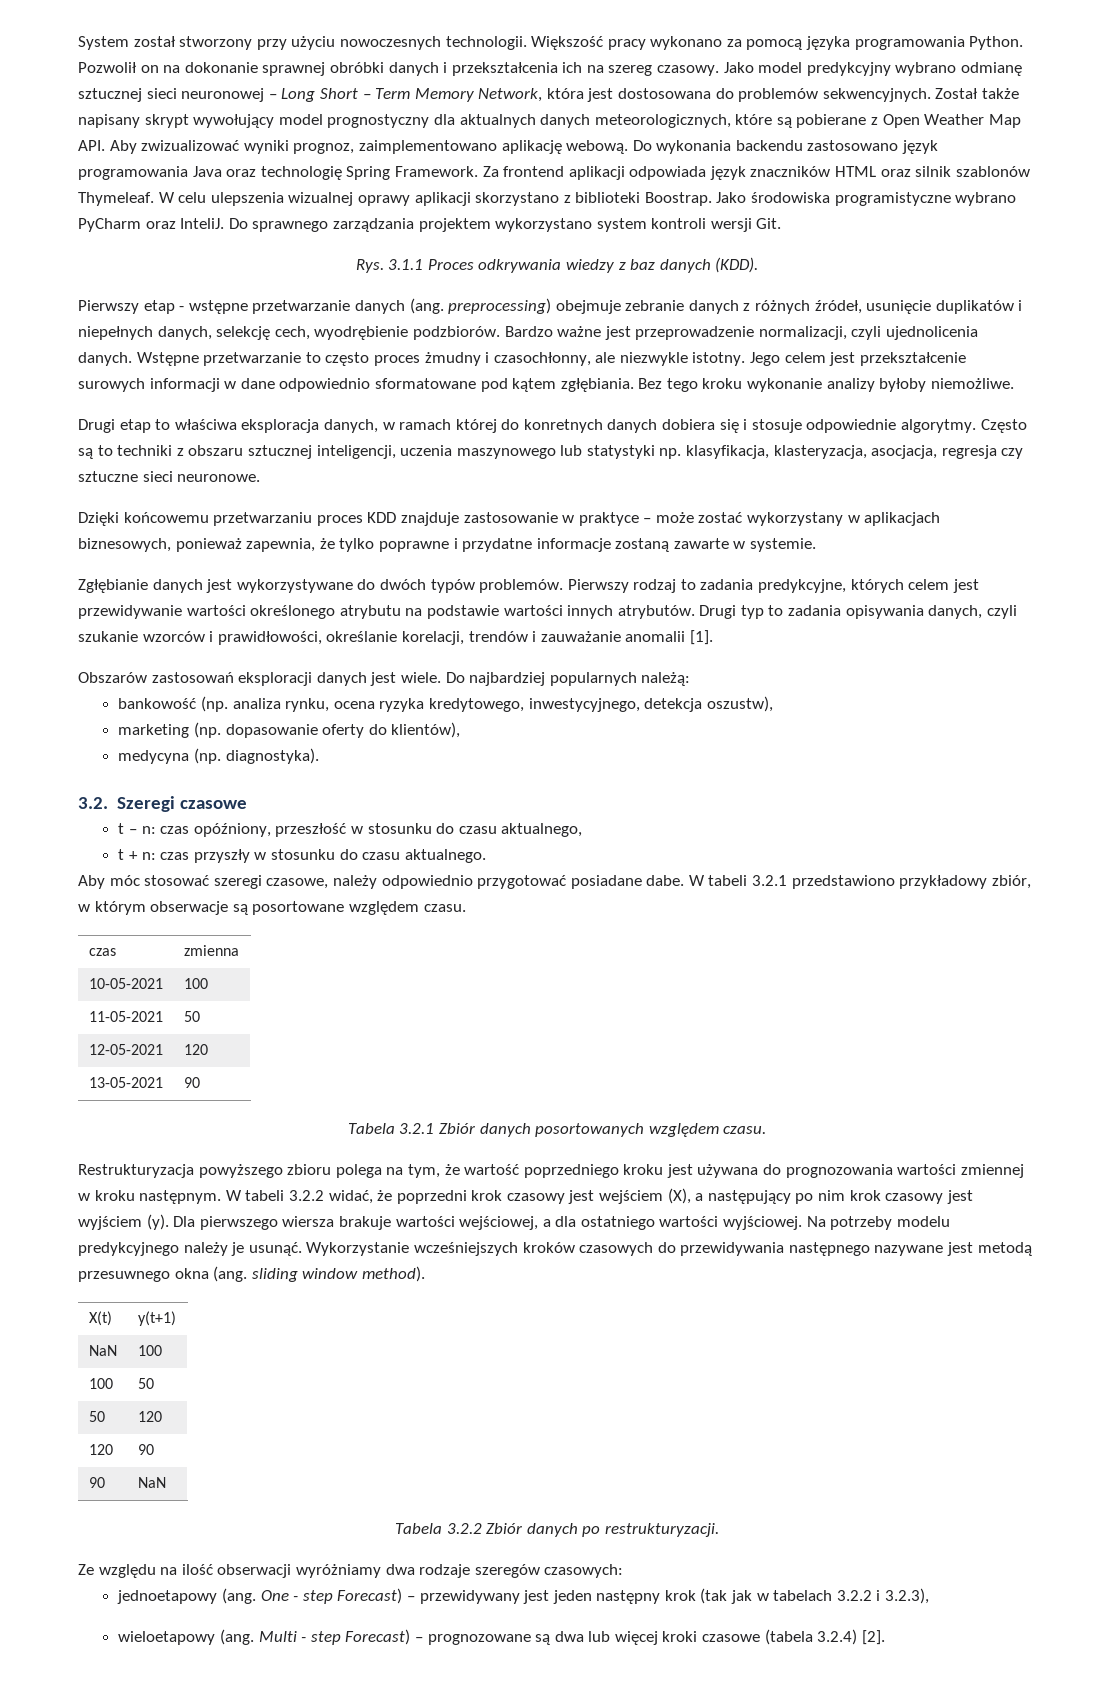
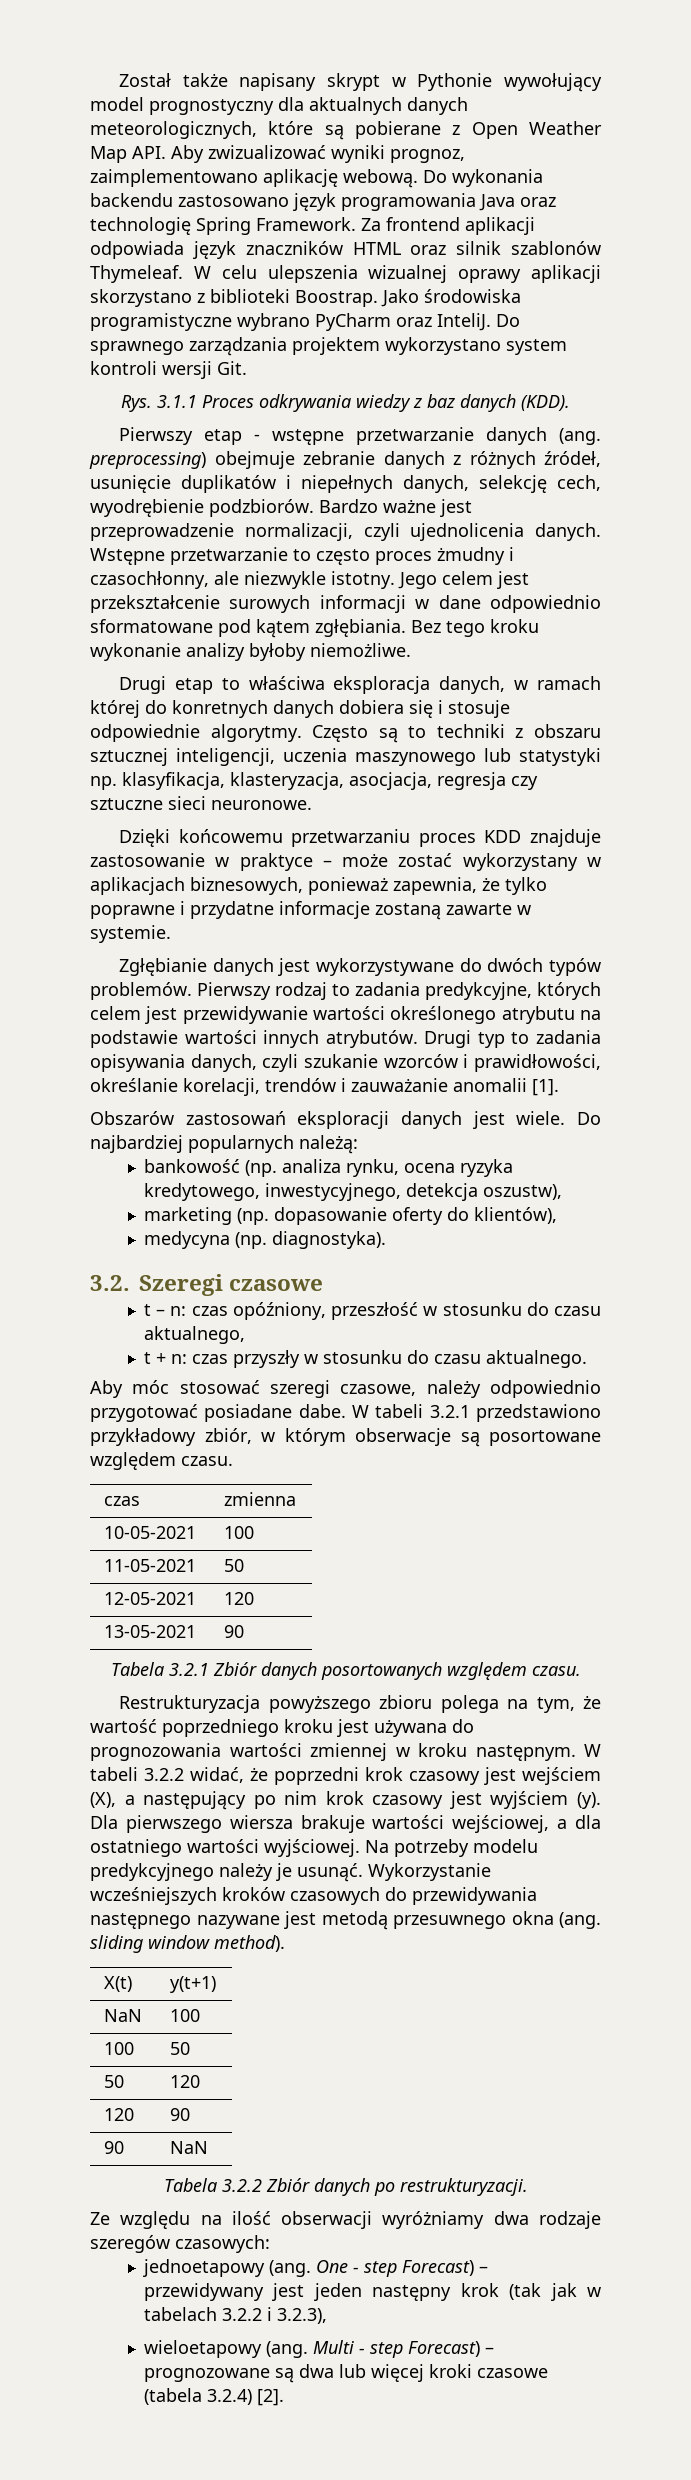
- System został stworzony przy użyciu nowoczesnych technologii. Większość pracy wykonano za pomocą języka programowania Python. Pozwolił on na dokonanie sprawnej obróbki danych i przekształcenia ich na szereg czasowy. Jako model predykcyjny wybrano odmianę sztucznej sieci neuronowej – Long Short – Term Memory Network, która jest dostosowana do problemów sekwencyjnych. Został także napisany skrypt wywołujący model prognostyczny dla aktualnych danych meteorologicznych, które są pobierane z Open Weather Map API. Aby zwizualizować wyniki prognoz, zaimplementowano aplikację webową.
+ Został także napisany skrypt w Pythonie wywołujący model prognostyczny dla aktualnych danych meteorologicznych, które są pobierane z Open Weather Map API. Aby zwizualizować wyniki prognoz, zaimplementowano aplikację webową.

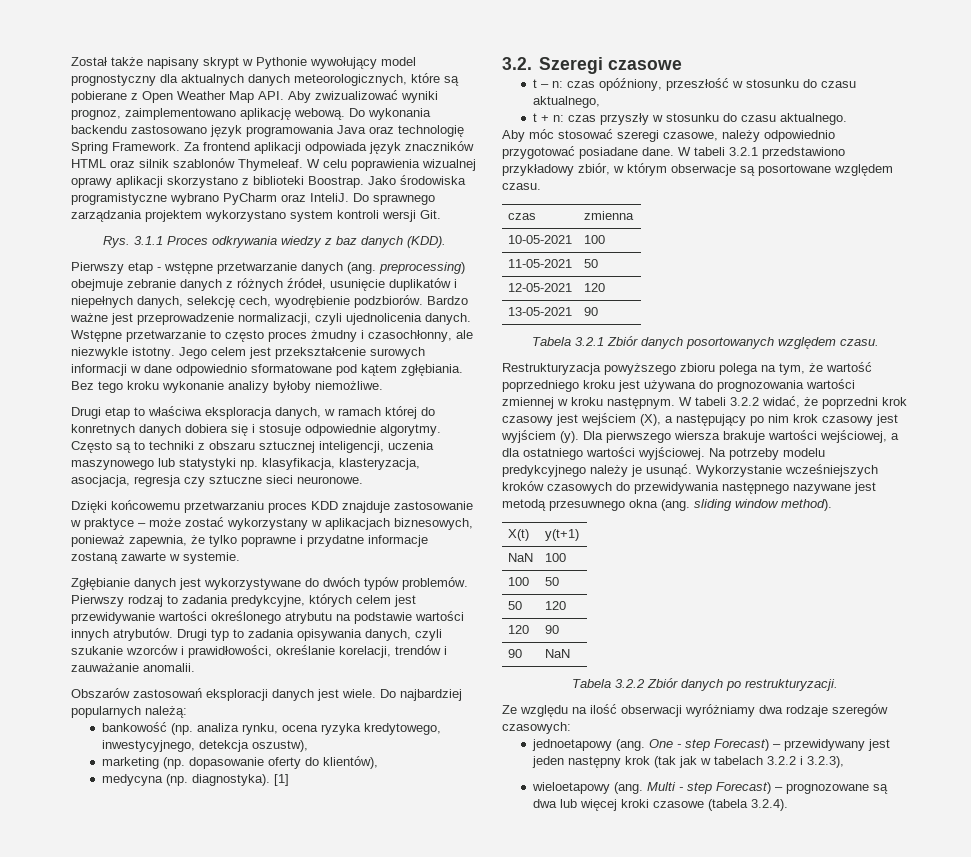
- W celu ulepszenia wizualnej oprawy aplikacji skorzystano z biblioteki Boostrap.
+ W celu poprawienia wizualnej oprawy aplikacji skorzystano z biblioteki Boostrap.
- Drugi typ to zadania opisywania danych, czyli szukanie wzorców i prawidłowości, określanie korelacji, trendów i zauważanie anomalii [1].
+ Drugi typ to zadania opisywania danych, czyli szukanie wzorców i prawidłowości, określanie korelacji, trendów i zauważanie anomalii.
+ [1]
- Aby móc stosować szeregi czasowe, należy odpowiednio przygotować posiadane dabe.
+ Aby móc stosować szeregi czasowe, należy odpowiednio przygotować posiadane dane.
- Multi - step Forecast) – prognozowane są dwa lub więcej kroki czasowe (tabela 3.2.4) [2].
+ Multi - step Forecast) – prognozowane są dwa lub więcej kroki czasowe (tabela 3.2.4).

